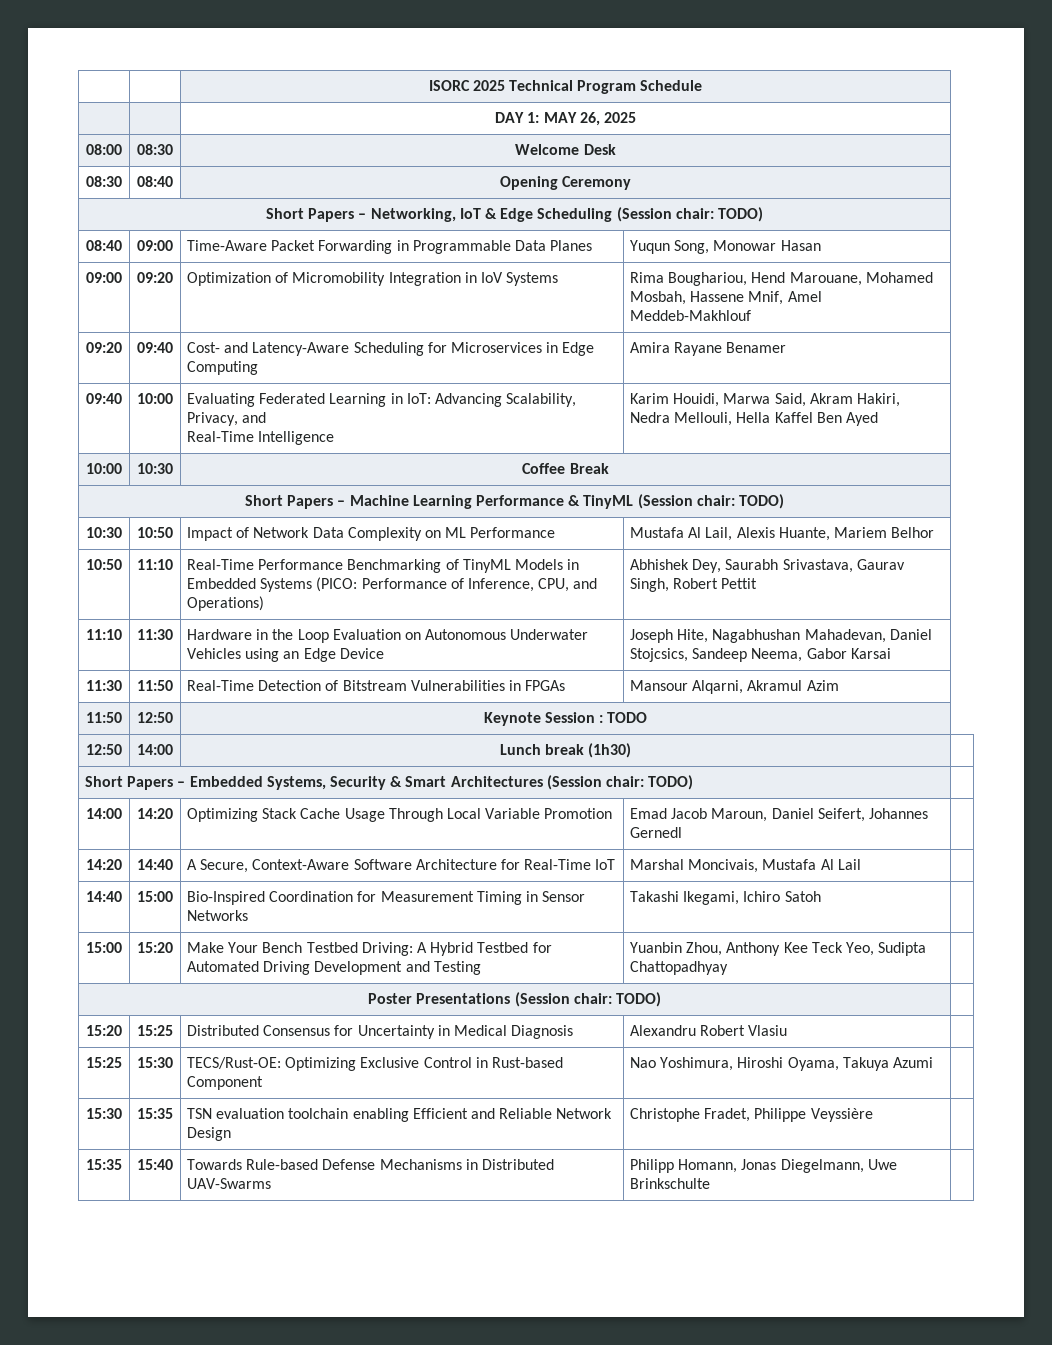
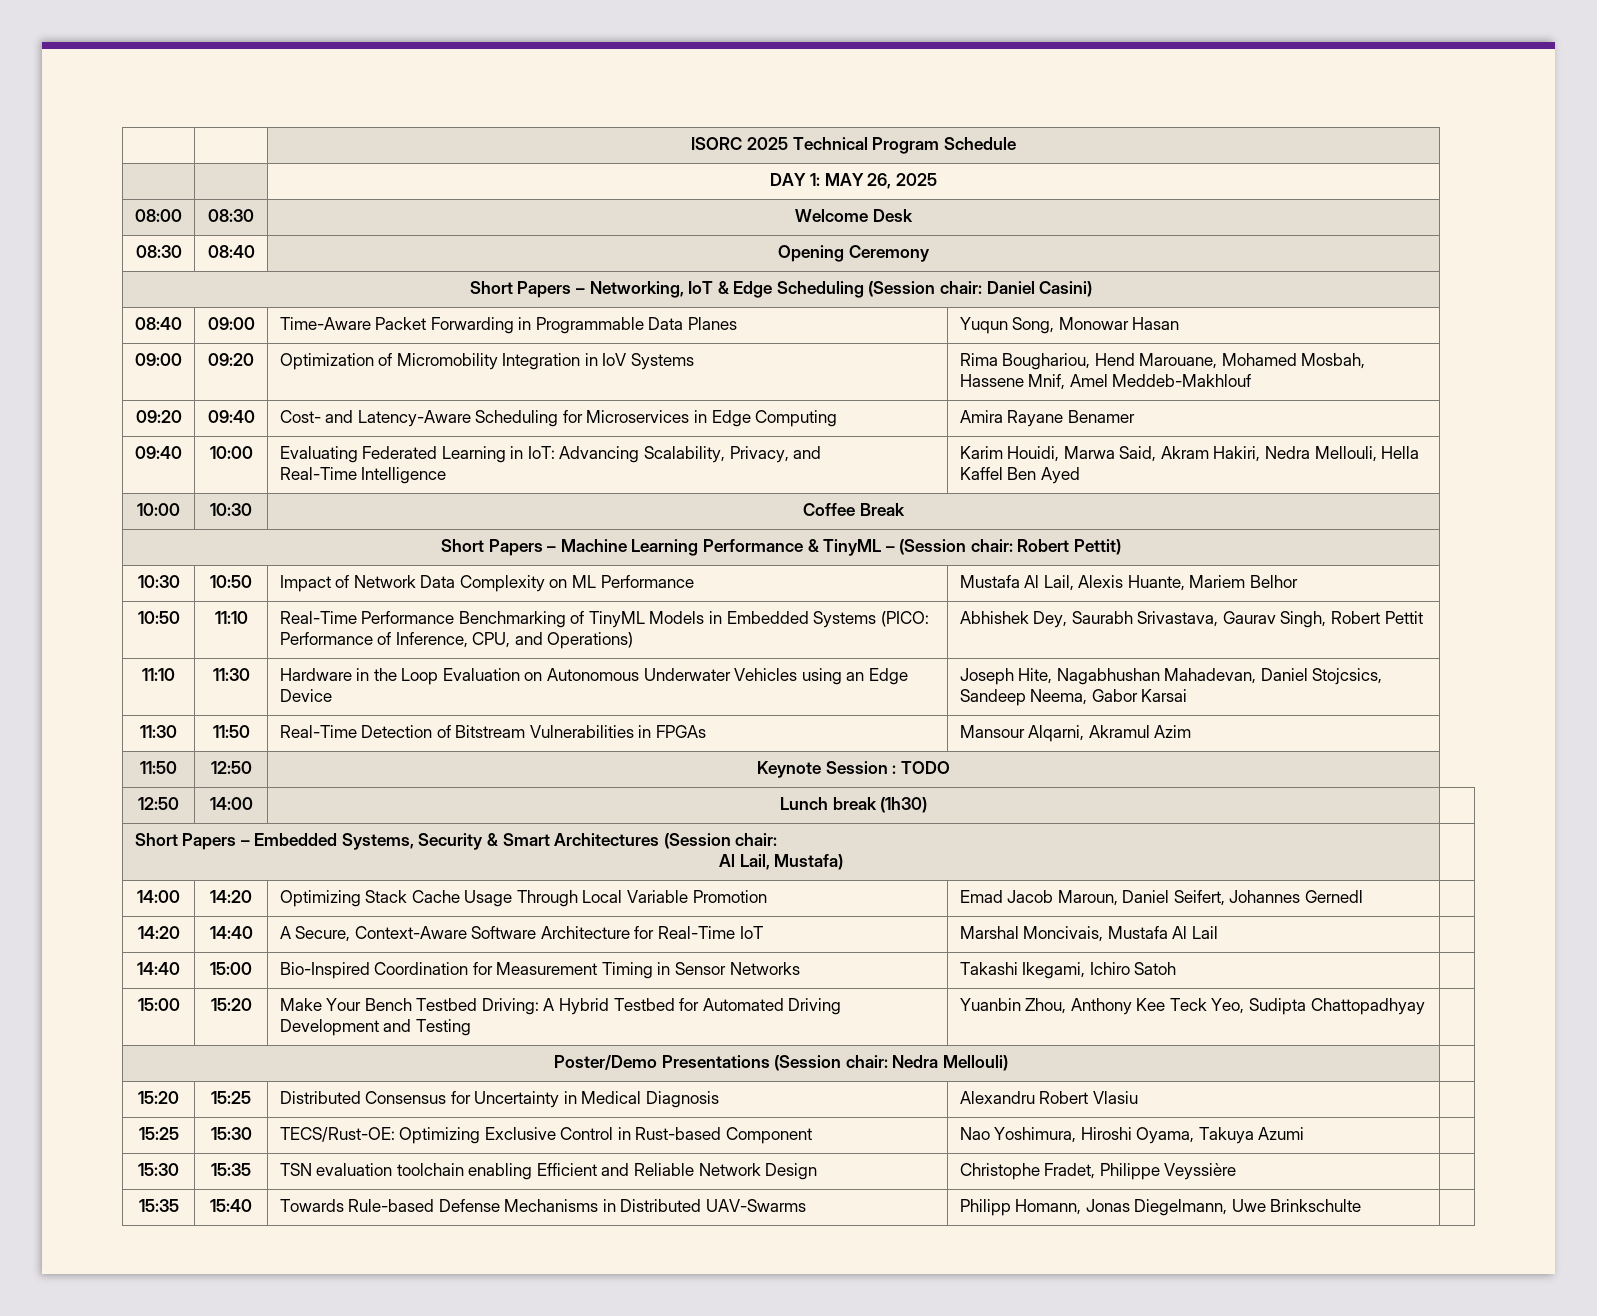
- Short Papers – Networking, IoT & Edge Scheduling (Session chair: TODO)
+ Short Papers – Networking, IoT & Edge Scheduling (Session chair: Daniel Casini)
- Short Papers – Machine Learning Performance & TinyML (Session chair: TODO)
+ Short Papers – Machine Learning Performance & TinyML – (Session chair: Robert Pettit)
- Short Papers – Embedded Systems, Security & Smart Architectures (Session chair: TODO) |
+ Short Papers – Embedded Systems, Security & Smart Architectures (Session chair:
+ Al Lail, Mustafa) |
- Poster Presentations (Session chair: TODO) |
+ Poster/Demo Presentations (Session chair: Nedra Mellouli) |

